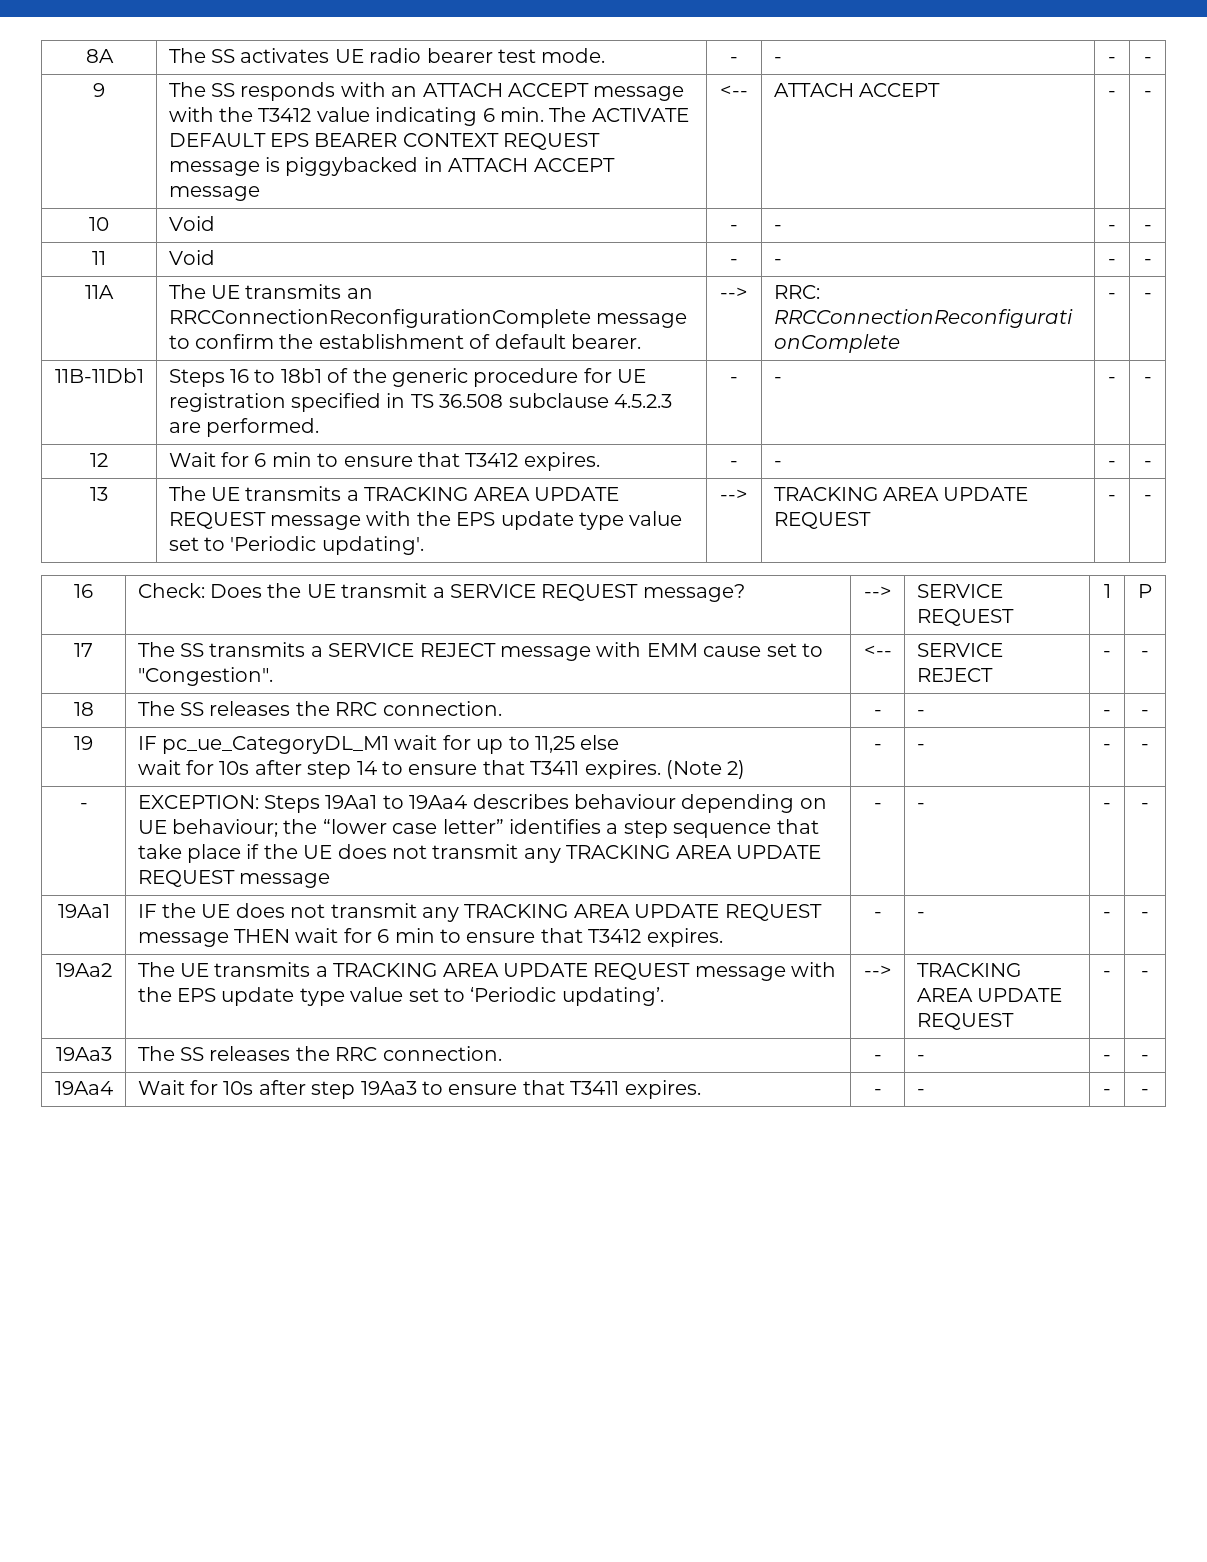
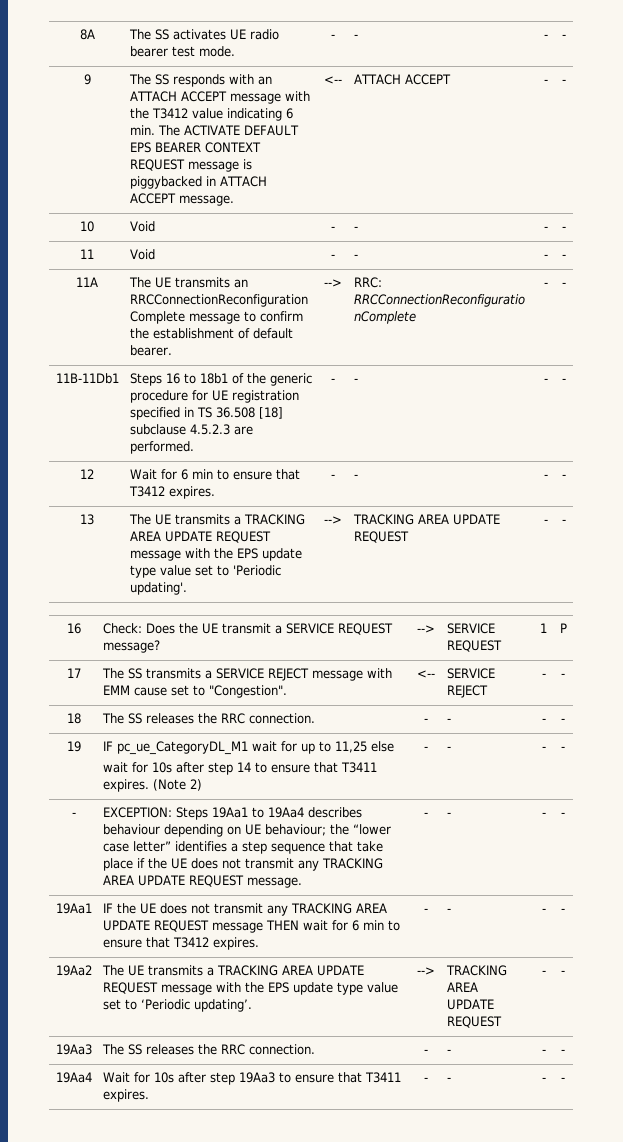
- 9 | The SS responds with an ATTACH ACCEPT message with the T3412 value indicating 6 min. The ACTIVATE DEFAULT EPS BEARER CONTEXT REQUEST message is piggybacked in ATTACH ACCEPT message | <-- | ATTACH ACCEPT | - | -
+ 9 | The SS responds with an ATTACH ACCEPT message with the T3412 value indicating 6 min. The ACTIVATE DEFAULT EPS BEARER CONTEXT REQUEST message is piggybacked in ATTACH ACCEPT message. | <-- | ATTACH ACCEPT | - | -
- 11B-11Db1 | Steps 16 to 18b1 of the generic procedure for UE registration specified in TS 36.508 subclause 4.5.2.3 are performed. | - | - | - | -
+ 11B-11Db1 | Steps 16 to 18b1 of the generic procedure for UE registration specified in TS 36.508 [18] subclause 4.5.2.3 are performed. | - | - | - | -
- - | EXCEPTION: Steps 19Aa1 to 19Aa4 describes behaviour depending on UE behaviour; the “lower case letter” identifies a step sequence that take place if the UE does not transmit any TRACKING AREA UPDATE REQUEST message | - | - | - | -
+ - | EXCEPTION: Steps 19Aa1 to 19Aa4 describes behaviour depending on UE behaviour; the “lower case letter” identifies a step sequence that take place if the UE does not transmit any TRACKING AREA UPDATE REQUEST message. | - | - | - | -

